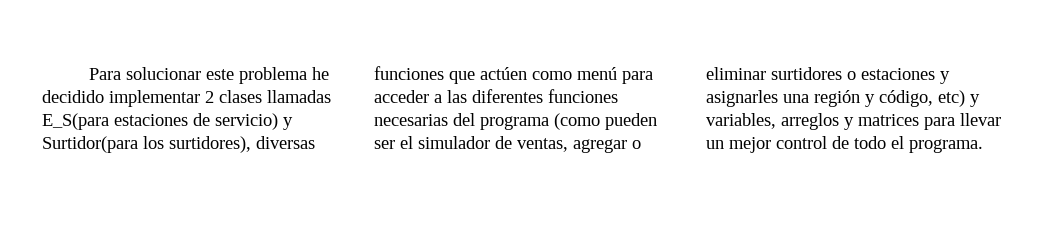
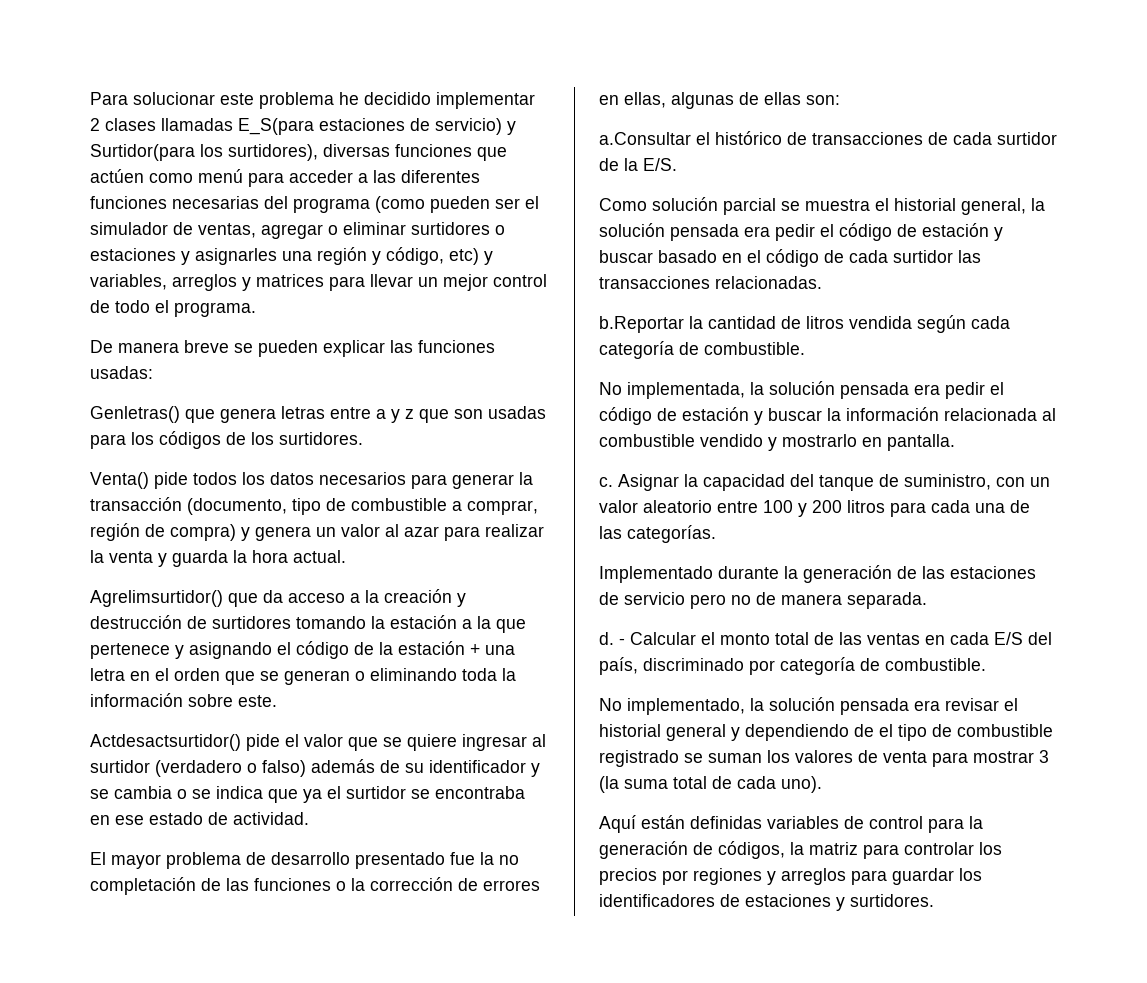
+ De manera breve se pueden explicar las funciones usadas:
+ Genletras() que genera letras entre a y z que son usadas para los códigos de los surtidores.
+ Venta() pide todos los datos necesarios para generar la transacción (documento, tipo de combustible a comprar, región de compra) y genera un valor al azar para realizar la venta y guarda la hora actual.
+ Agrelimsurtidor() que da acceso a la creación y destrucción de surtidores tomando la estación a la que pertenece y asignando el código de la estación + una letra en el orden que se generan o eliminando toda la información sobre este.
+ Actdesactsurtidor() pide el valor que se quiere ingresar al surtidor (verdadero o falso) además de su identificador y se cambia o se indica que ya el surtidor se encontraba en ese estado de actividad.
+ El mayor problema de desarrollo presentado fue la no completación de las funciones o la corrección de errores en ellas, algunas de ellas son:
+ a.Consultar el histórico de transacciones de cada surtidor de la E/S.
+ Como solución parcial se muestra el historial general, la solución pensada era pedir el código de estación y buscar basado en el código de cada surtidor las transacciones relacionadas.
+ b.Reportar la cantidad de litros vendida según cada categoría de combustible.
+ No implementada, la solución pensada era pedir el código de estación y buscar la información relacionada al combustible vendido y mostrarlo en pantalla.
+ c. Asignar la capacidad del tanque de suministro, con un valor aleatorio entre 100 y 200 litros para cada una de las categorías.
+ Implementado durante la generación de las estaciones de servicio pero no de manera separada.
+ d. - Calcular el monto total de las ventas en cada E/S del país, discriminado por categoría de combustible.
+ No implementado, la solución pensada era revisar el historial general y dependiendo de el tipo de combustible registrado se suman los valores de venta para mostrar 3 (la suma total de cada uno).
+ Aquí están definidas variables de control para la generación de códigos, la matriz para controlar los precios por regiones y arreglos para guardar los identificadores de estaciones y surtidores.

